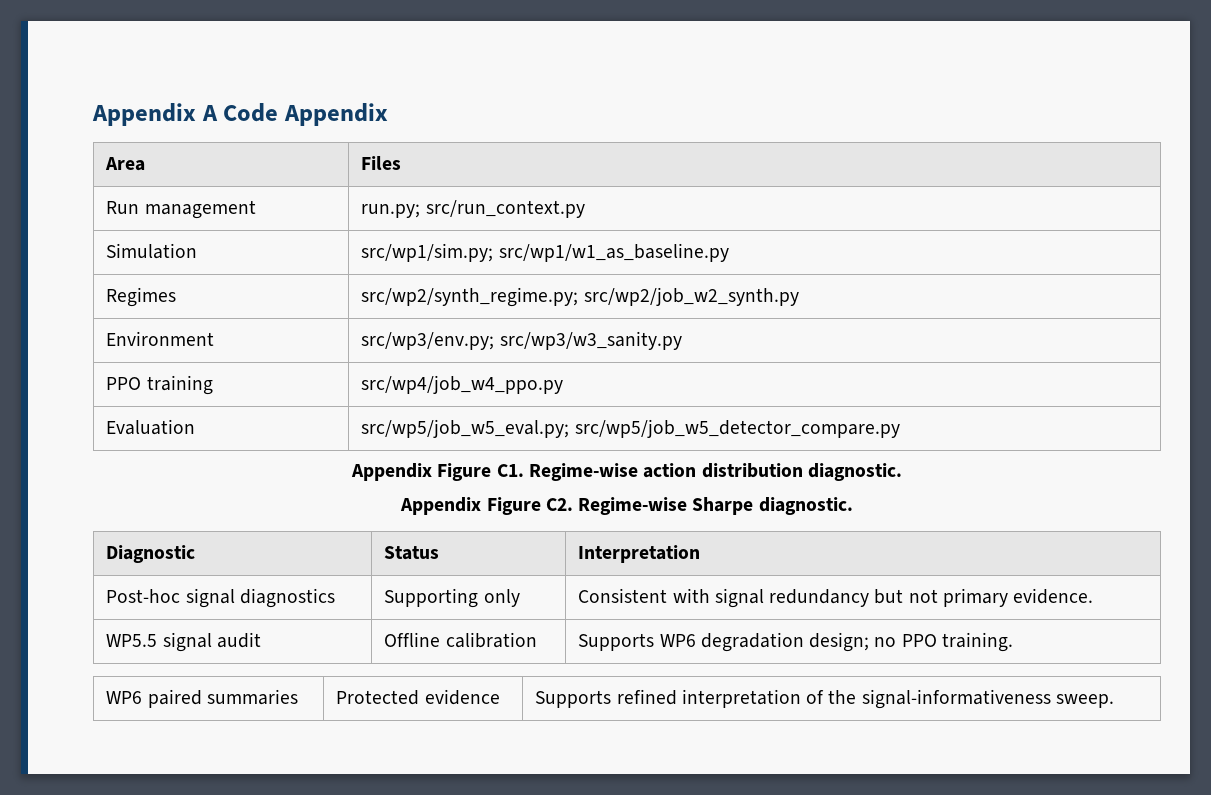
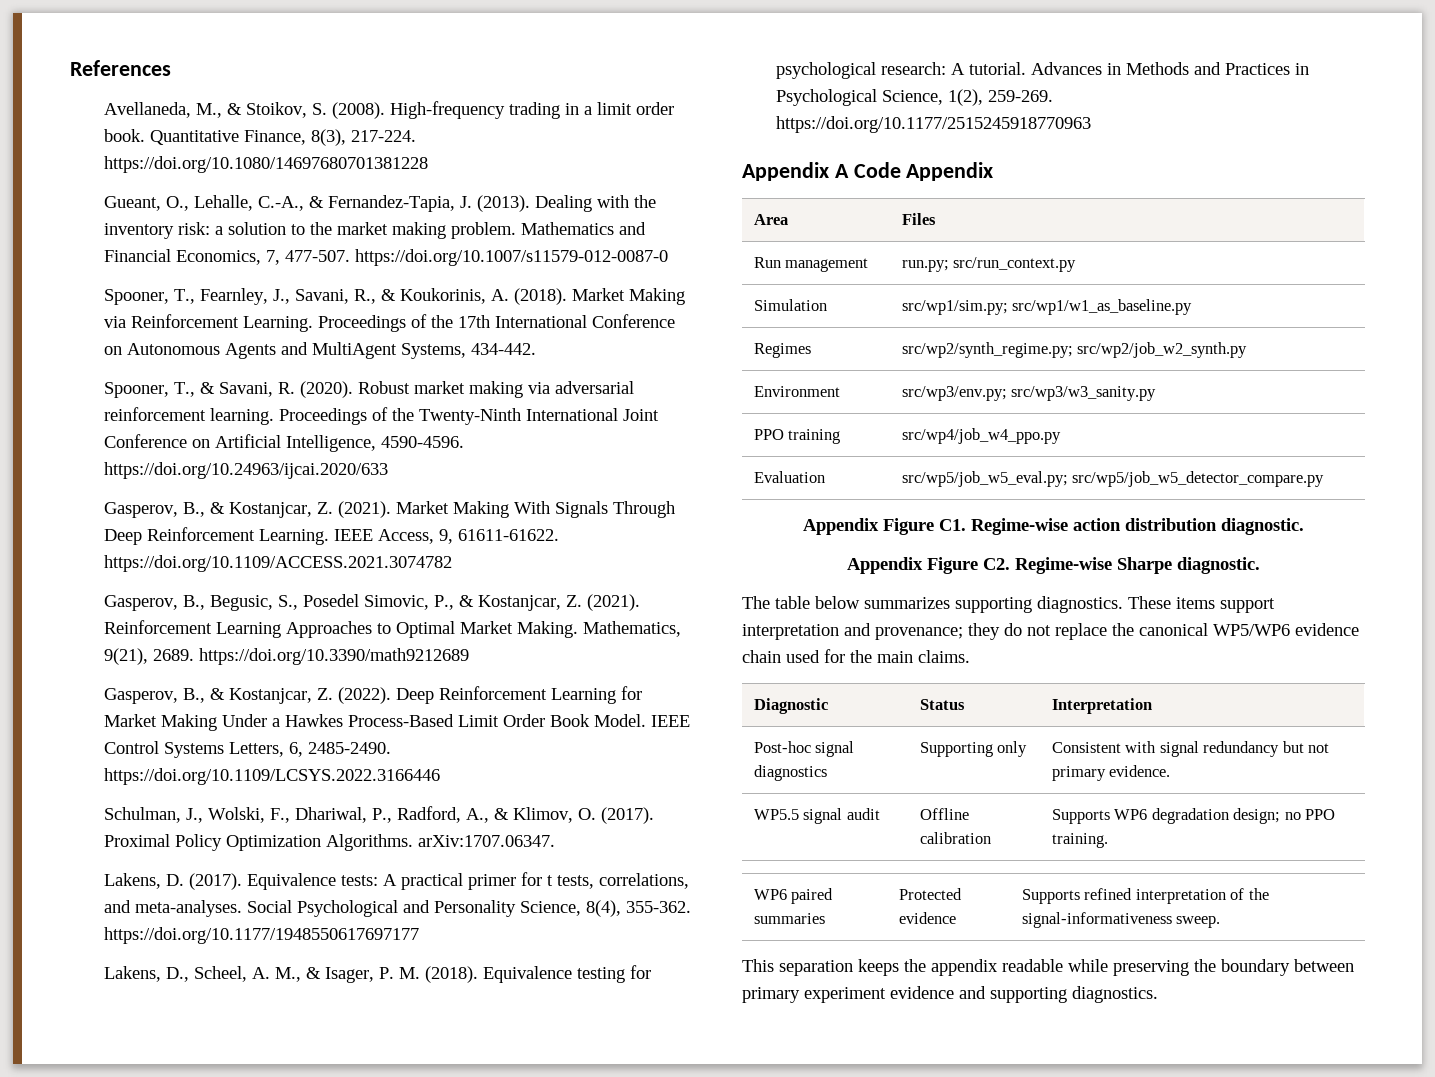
+ References
+ Avellaneda, M., & Stoikov, S. (2008). High-frequency trading in a limit order book. Quantitative Finance, 8(3), 217-224. https://doi.org/10.1080/14697680701381228
+ Gueant, O., Lehalle, C.-A., & Fernandez-Tapia, J. (2013). Dealing with the inventory risk: a solution to the market making problem. Mathematics and Financial Economics, 7, 477-507. https://doi.org/10.1007/s11579-012-0087-0
+ Spooner, T., Fearnley, J., Savani, R., & Koukorinis, A. (2018). Market Making via Reinforcement Learning. Proceedings of the 17th International Conference on Autonomous Agents and MultiAgent Systems, 434-442.
+ Spooner, T., & Savani, R. (2020). Robust market making via adversarial reinforcement learning. Proceedings of the Twenty-Ninth International Joint Conference on Artificial Intelligence, 4590-4596. https://doi.org/10.24963/ijcai.2020/633
+ Gasperov, B., & Kostanjcar, Z. (2021). Market Making With Signals Through Deep Reinforcement Learning. IEEE Access, 9, 61611-61622. https://doi.org/10.1109/ACCESS.2021.3074782
+ Gasperov, B., Begusic, S., Posedel Simovic, P., & Kostanjcar, Z. (2021). Reinforcement Learning Approaches to Optimal Market Making. Mathematics, 9(21), 2689. https://doi.org/10.3390/math9212689
+ Gasperov, B., & Kostanjcar, Z. (2022). Deep Reinforcement Learning for Market Making Under a Hawkes Process-Based Limit Order Book Model. IEEE Control Systems Letters, 6, 2485-2490. https://doi.org/10.1109/LCSYS.2022.3166446
+ Schulman, J., Wolski, F., Dhariwal, P., Radford, A., & Klimov, O. (2017). Proximal Policy Optimization Algorithms. arXiv:1707.06347.
+ Lakens, D. (2017). Equivalence tests: A practical primer for t tests, correlations, and meta-analyses. Social Psychological and Personality Science, 8(4), 355-362. https://doi.org/10.1177/1948550617697177
+ Lakens, D., Scheel, A. M., & Isager, P. M. (2018). Equivalence testing for psychological research: A tutorial. Advances in Methods and Practices in Psychological Science, 1(2), 259-269. https://doi.org/10.1177/2515245918770963
+ The table below summarizes supporting diagnostics. These items support interpretation and provenance; they do not replace the canonical WP5/WP6 evidence chain used for the main claims.
+ This separation keeps the appendix readable while preserving the boundary between primary experiment evidence and supporting diagnostics.

